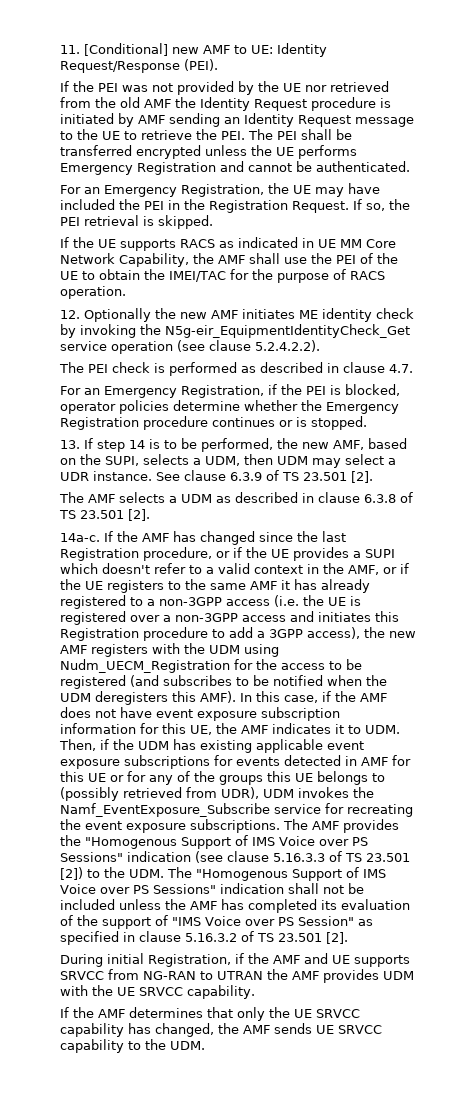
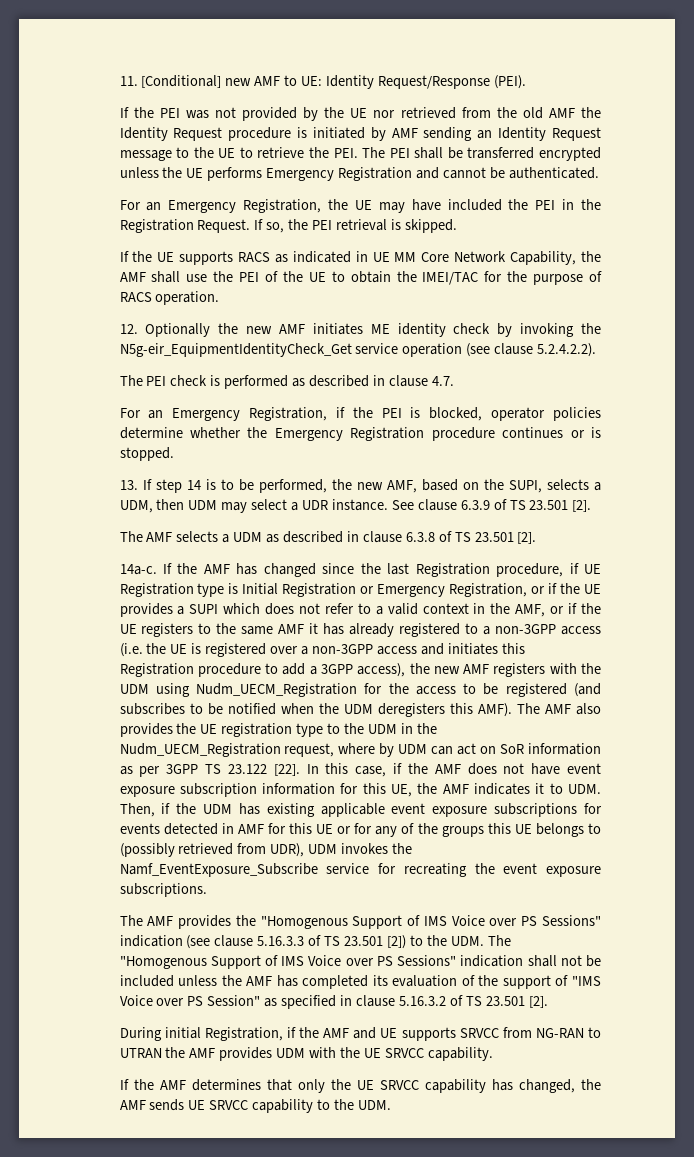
- If the AMF has changed since the last Registration procedure, or if the UE provides a SUPI which doesn't refer to a valid context in the AMF, or if the UE registers to the same AMF it has already registered to a non-3GPP access (i.e. the UE is registered over a non-3GPP access and initiates this Registration procedure to add a 3GPP access), the new AMF registers with the UDM using Nudm_UECM_Registration for the access to be registered (and subscribes to be notified when the UDM deregisters this AMF).
+ If the AMF has changed since the last Registration procedure, if UE Registration type is Initial Registration or Emergency Registration, or if the UE provides a SUPI which does not refer to a valid context in the AMF, or if the UE registers to the same AMF it has already registered to a non-3GPP access (i.e. the UE is registered over a non-3GPP access and initiates this Registration procedure to add a 3GPP access), the new AMF registers with the UDM using Nudm_UECM_Registration for the access to be registered (and subscribes to be notified when the UDM deregisters this AMF).
+ The AMF also provides the UE registration type to the UDM in the Nudm_UECM_Registration request, where by UDM can act on SoR information as per 3GPP TS 23.122 [22].
- In this case, if the AMF does not have event exposure subscription information for this UE, the AMF indicates it to UDM. Then, if the UDM has existing applicable event exposure subscriptions for events detected in AMF for this UE or for any of the groups this UE belongs to (possibly retrieved from UDR), UDM invokes the Namf_EventExposure_Subscribe service for recreating the event exposure subscriptions. The AMF provides the "Homogenous Support of IMS Voice over PS Sessions" indication (see clause 5.16.3.3 of TS 23.501 [2]) to the UDM. The "Homogenous Support of IMS Voice over PS Sessions" indication shall not be included unless the AMF has completed its evaluation of the support of "IMS Voice over PS Session" as specified in clause 5.16.3.2 of TS 23.501 [2].
+ In this case, if the AMF does not have event exposure subscription information for this UE, the AMF indicates it to UDM. Then, if the UDM has existing applicable event exposure subscriptions for events detected in AMF for this UE or for any of the groups this UE belongs to (possibly retrieved from UDR), UDM invokes the Namf_EventExposure_Subscribe service for recreating the event exposure subscriptions.
+ The AMF provides the "Homogenous Support of IMS Voice over PS Sessions" indication (see clause 5.16.3.3 of TS 23.501 [2]) to the UDM. The "Homogenous Support of IMS Voice over PS Sessions" indication shall not be included unless the AMF has completed its evaluation of the support of "IMS Voice over PS Session" as specified in clause 5.16.3.2 of TS 23.501 [2].

